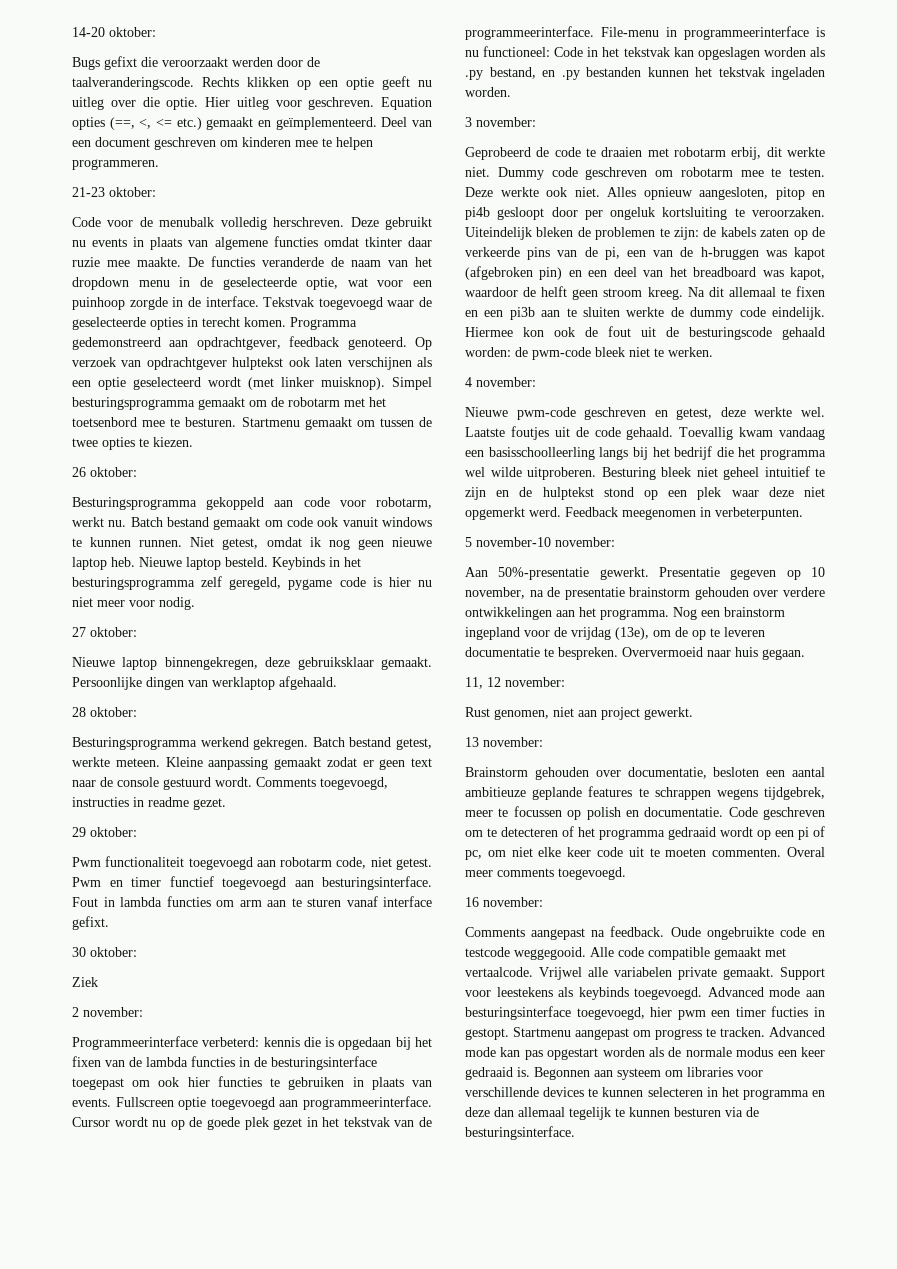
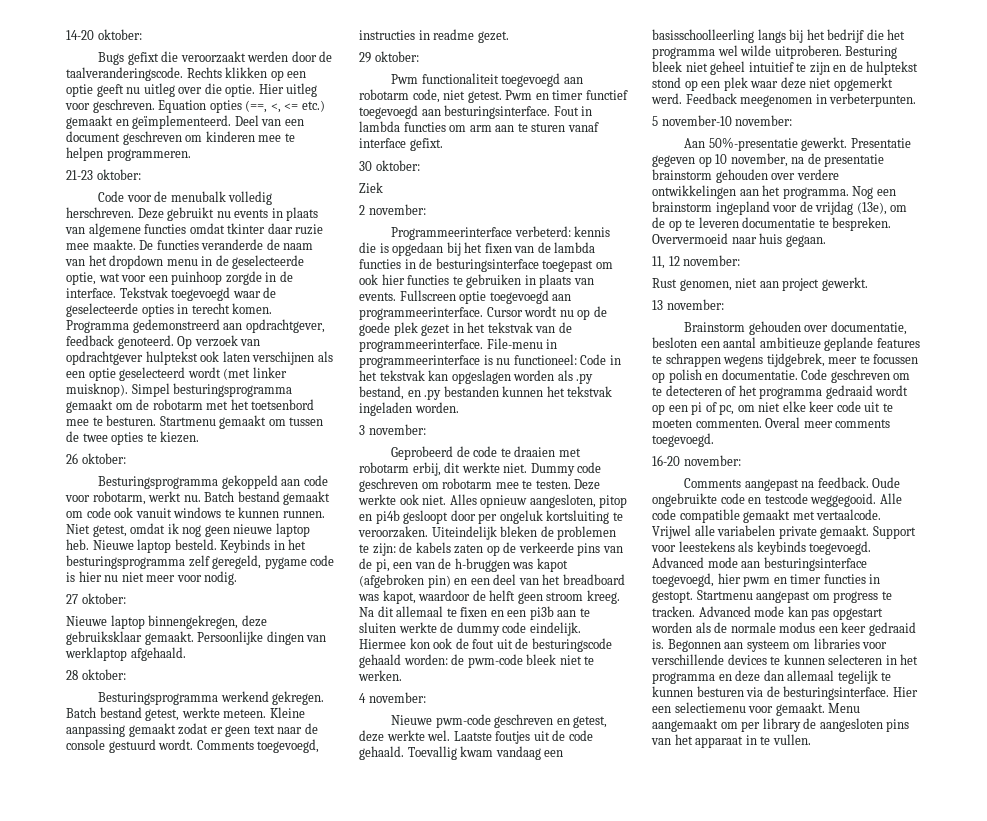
- 16 november:
+ 16-20 november:
- Advanced mode aan besturingsinterface toegevoegd, hier pwm een timer fucties in gestopt.
+ Advanced mode aan besturingsinterface toegevoegd, hier pwm en timer functies in gestopt.
+ Hier een selectiemenu voor gemaakt. Menu aangemaakt om per library de aangesloten pins van het apparaat in te vullen.

